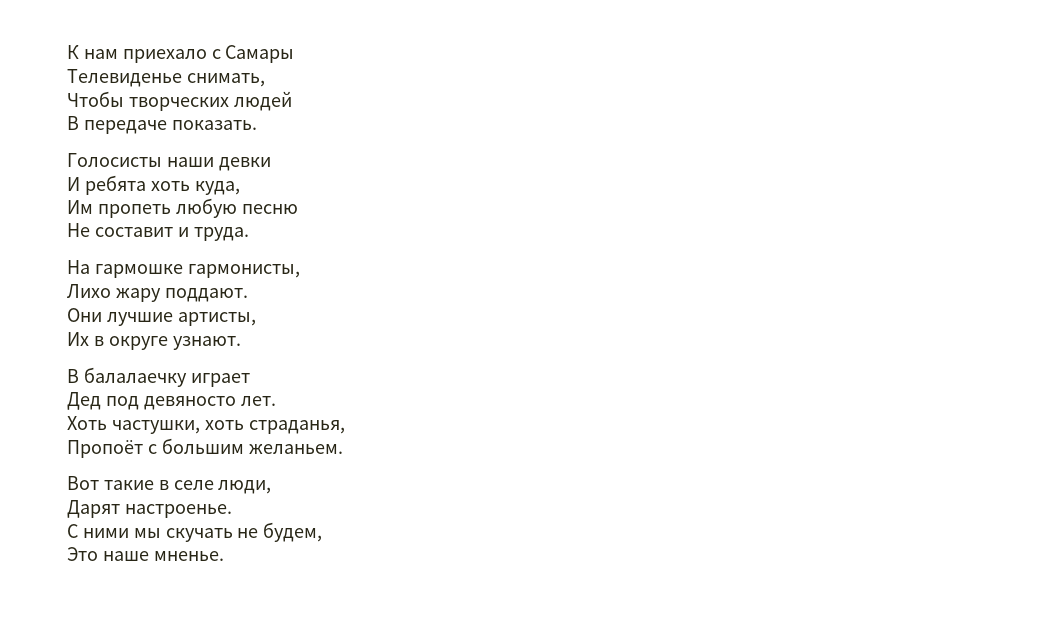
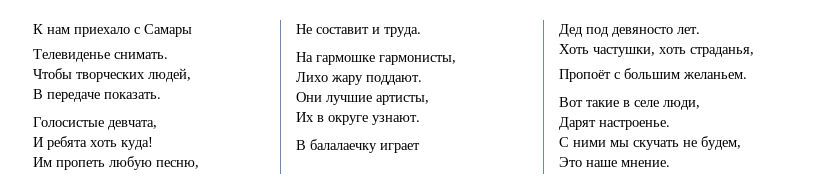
- Телевиденье снимать,
+ Телевиденье снимать.
- Чтобы творческих людей
+ Чтобы творческих людей,
- Голосисты наши девки
+ Голосистые девчата,
- И ребята хоть куда,
+ И ребята хоть куда!
- Им пропеть любую песню
+ Им пропеть любую песню,
- Это наше мненье.
+ Это наше мнение.

